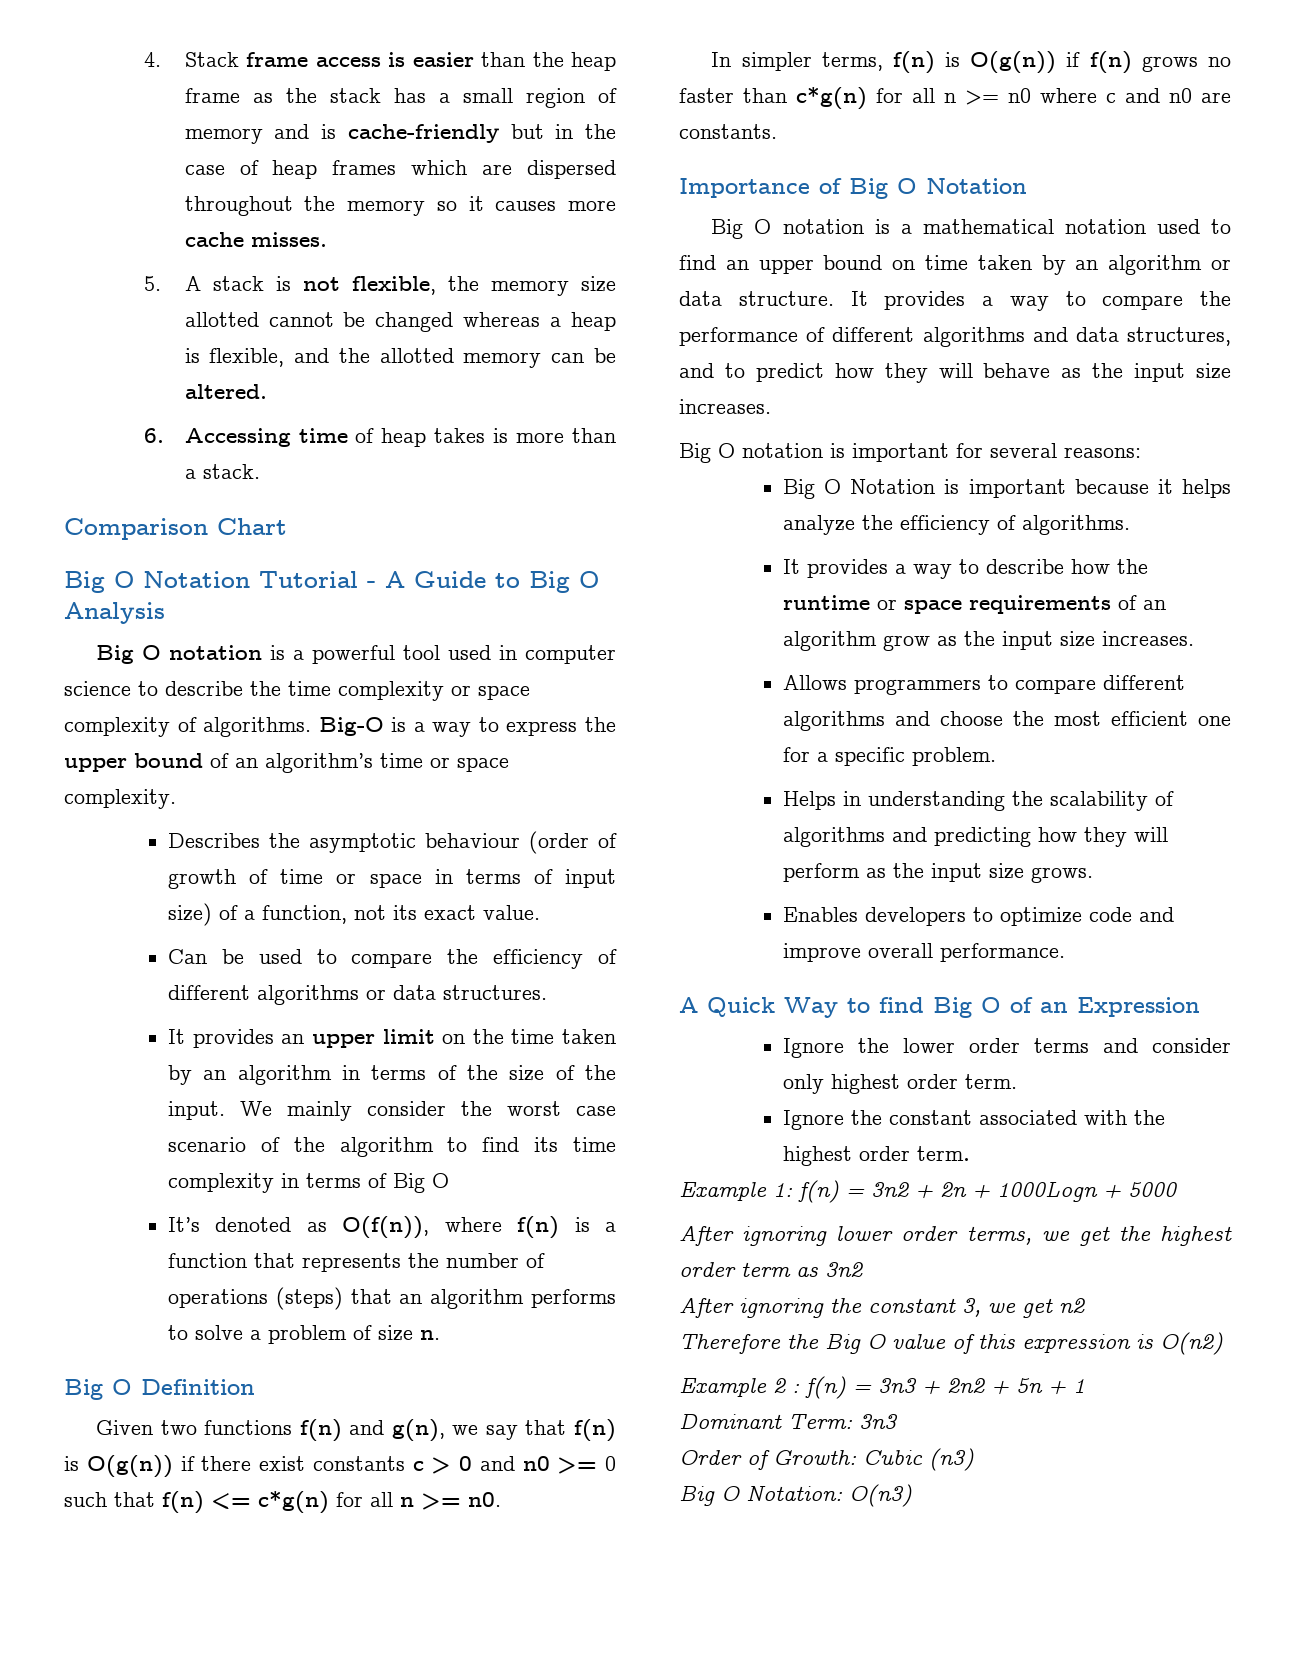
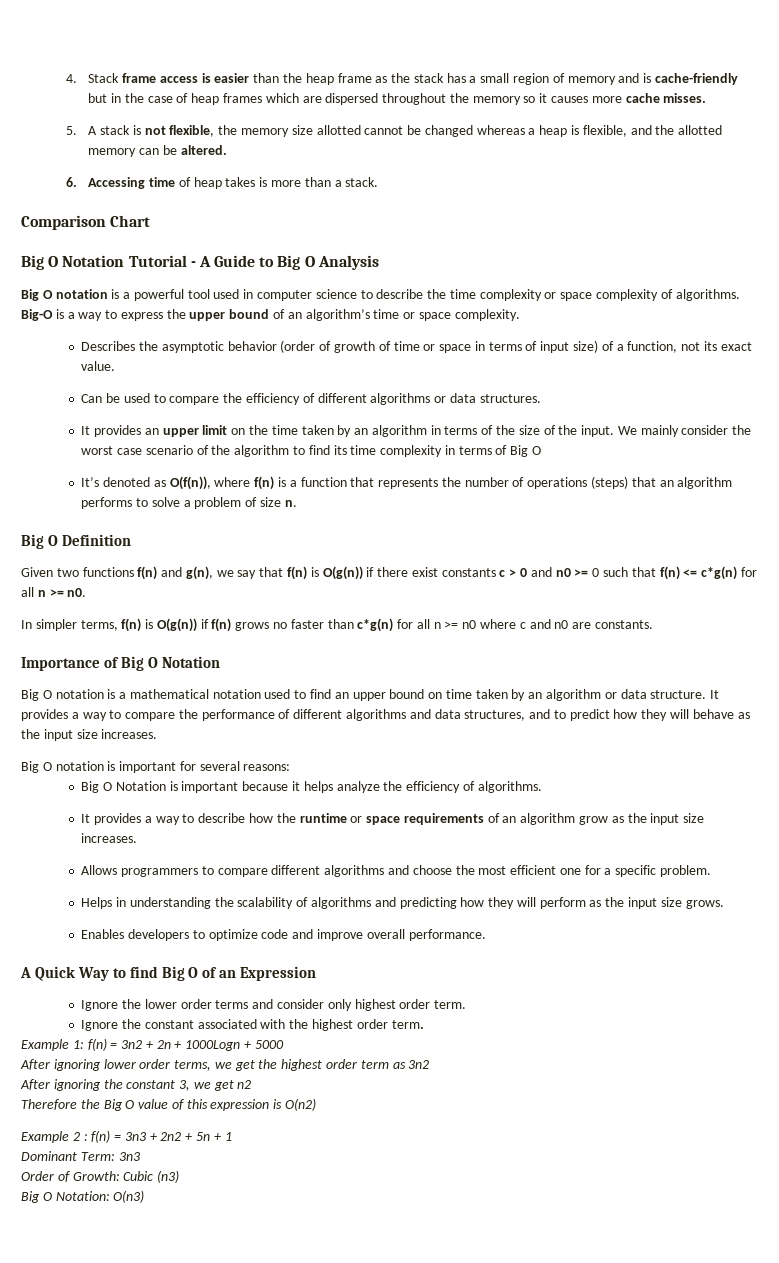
- Describes the asymptotic behaviour (order of growth of time or space in terms of input size) of a function, not its exact value.
+ Describes the asymptotic behavior (order of growth of time or space in terms of input size) of a function, not its exact value.

